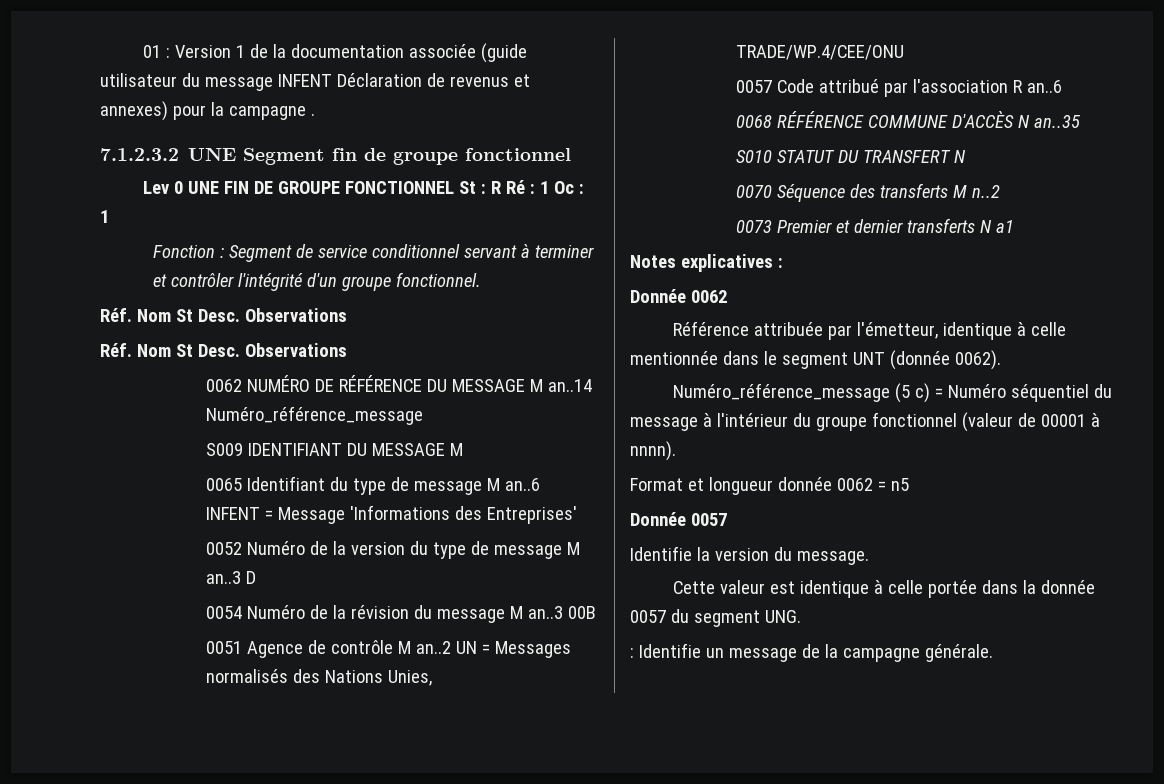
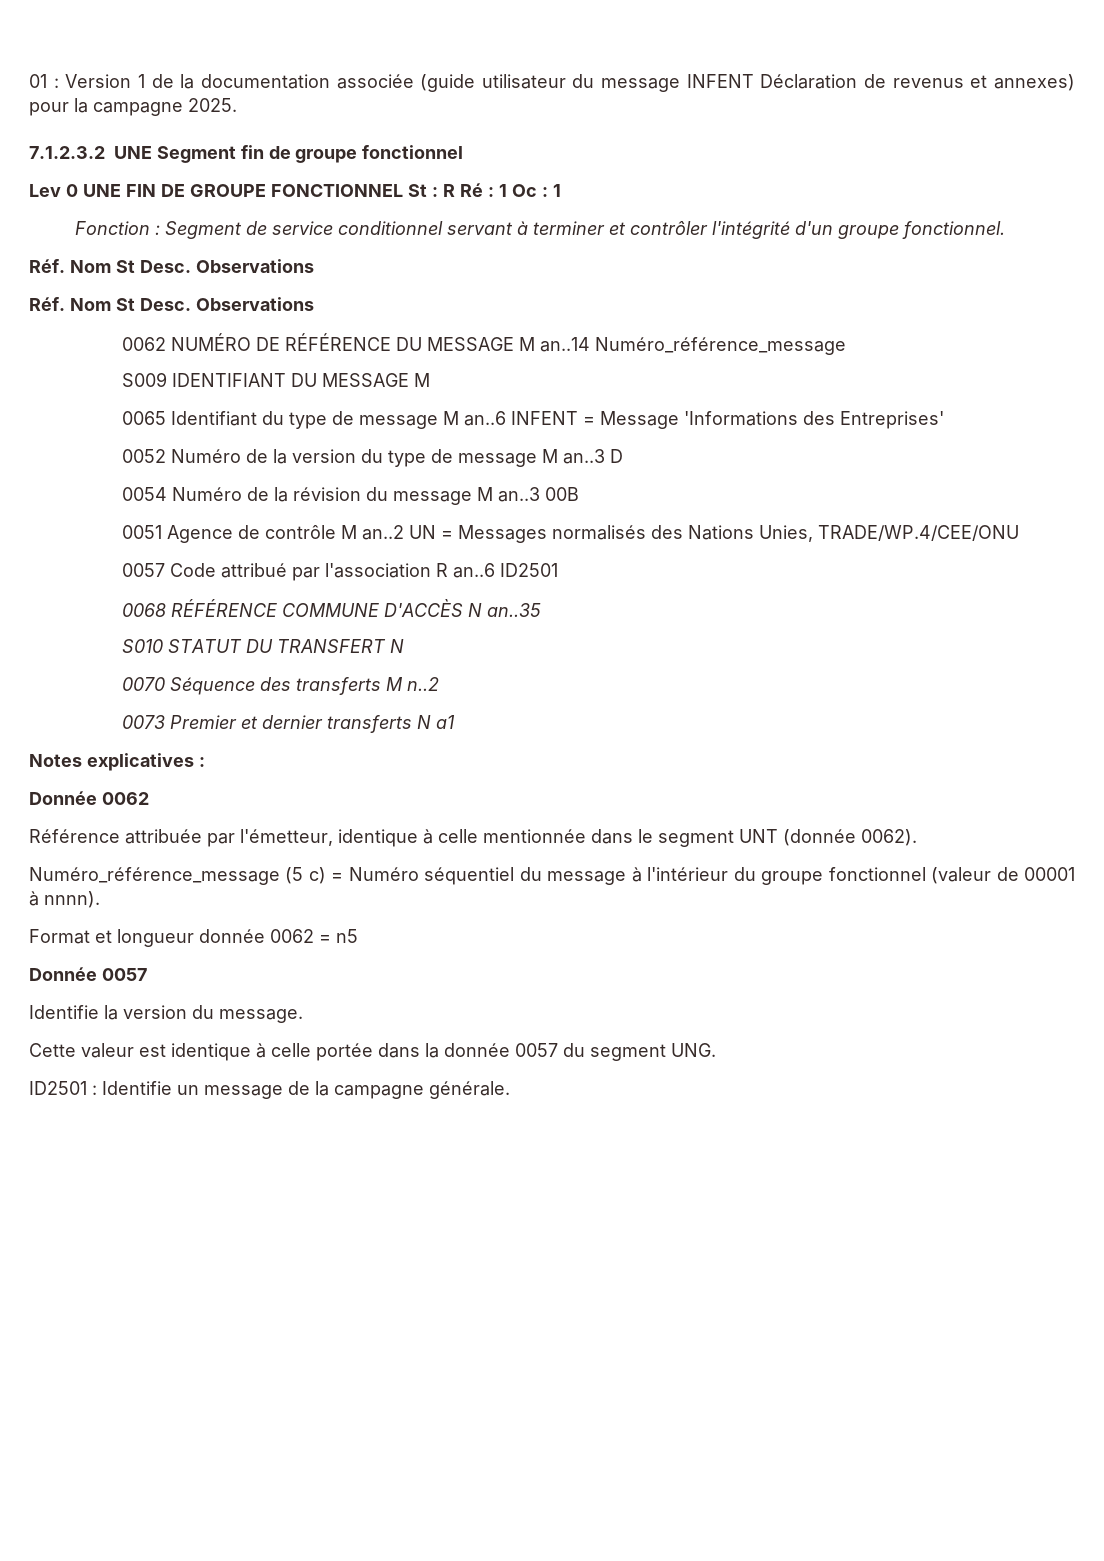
- 01 : Version 1 de la documentation associée (guide utilisateur du message INFENT Déclaration de revenus et annexes) pour la campagne .
+ 01 : Version 1 de la documentation associée (guide utilisateur du message INFENT Déclaration de revenus et annexes) pour la campagne 2025.
- 0057 Code attribué par l'association R an..6
+ 0057 Code attribué par l'association R an..6 ID2501
- : Identifie un message de la campagne générale.
+ ID2501 : Identifie un message de la campagne générale.

